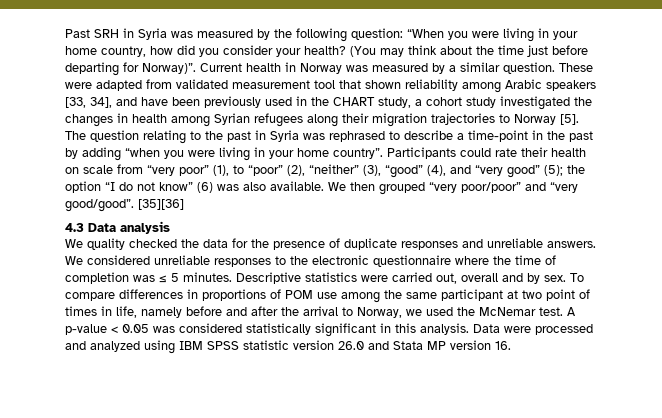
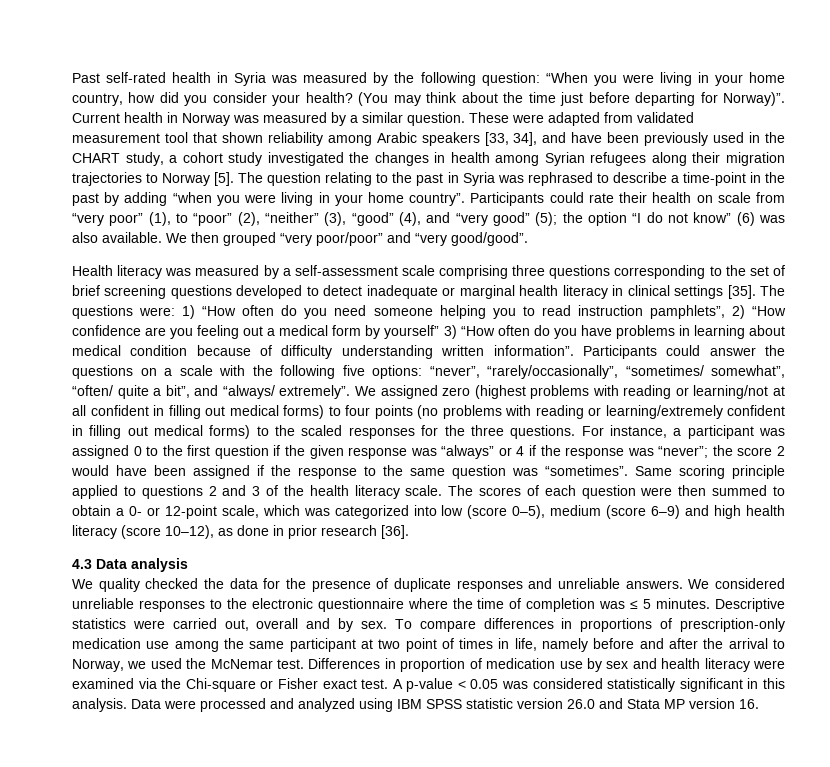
- Past SRH in Syria was measured by the following question: “When you were living in your home country, how did you consider your health?
+ Past self-rated health in Syria was measured by the following question: “When you were living in your home country, how did you consider your health?
- We then grouped “very poor/poor” and “very good/good”. [35][36]
+ We then grouped “very poor/poor” and “very good/good”.
+ Health literacy was measured by a self-assessment scale comprising three questions corresponding to the set of brief screening questions developed to detect inadequate or marginal health literacy in clinical settings [35]. The questions were: 1) “How often do you need someone helping you to read instruction pamphlets”, 2) “How confidence are you feeling out a medical form by yourself” 3) “How often do you have problems in learning about medical condition because of difficulty understanding written information”. Participants could answer the questions on a scale with the following five options: “never”, “rarely/occasionally”, “sometimes/ somewhat”, “often/ quite a bit”, and “always/ extremely”. We assigned zero (highest problems with reading or learning/not at all confident in filling out medical forms) to four points (no problems with reading or learning/extremely confident in filling out medical forms) to the scaled responses for the three questions. For instance, a participant was assigned 0 to the first question if the given response was “always” or 4 if the response was “never”; the score 2 would have been assigned if the response to the same question was “sometimes”. Same scoring principle applied to questions 2 and 3 of the health literacy scale. The scores of each question were then summed to obtain a 0- or 12-point scale, which was categorized into low (score 0–5), medium (score 6–9) and high health literacy (score 10–12), as done in prior research [36].
- To compare differences in proportions of POM use among the same participant at two point of times in life, namely before and after the arrival to Norway, we used the McNemar test.
+ To compare differences in proportions of prescription-only medication use among the same participant at two point of times in life, namely before and after the arrival to Norway, we used the McNemar test.
+ Differences in proportion of medication use by sex and health literacy were examined via the Chi-square or Fisher exact test.

